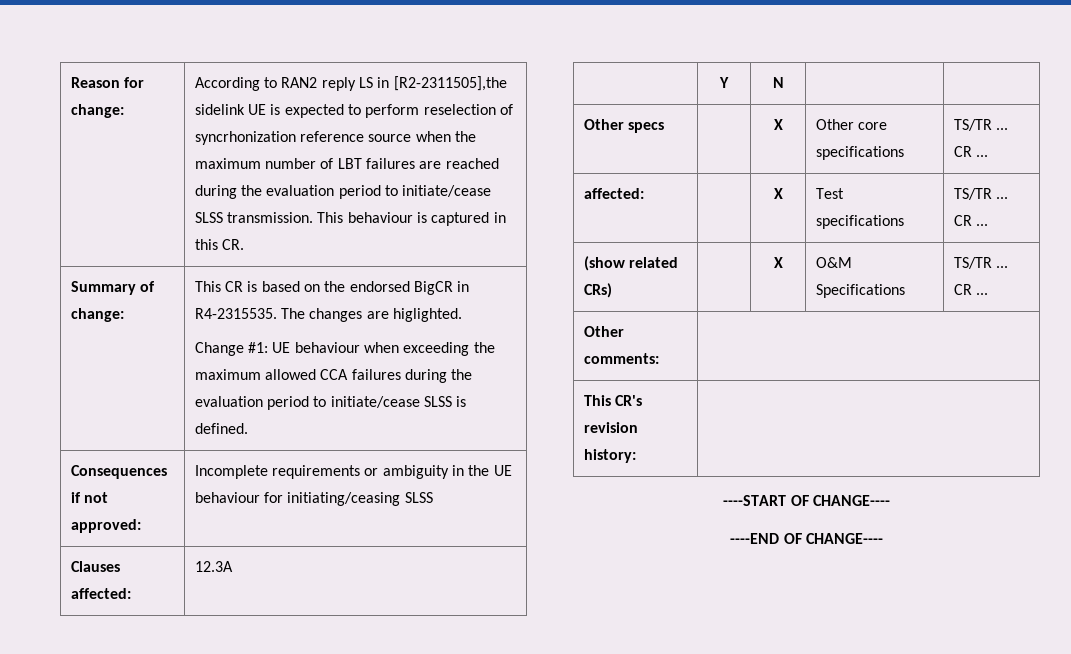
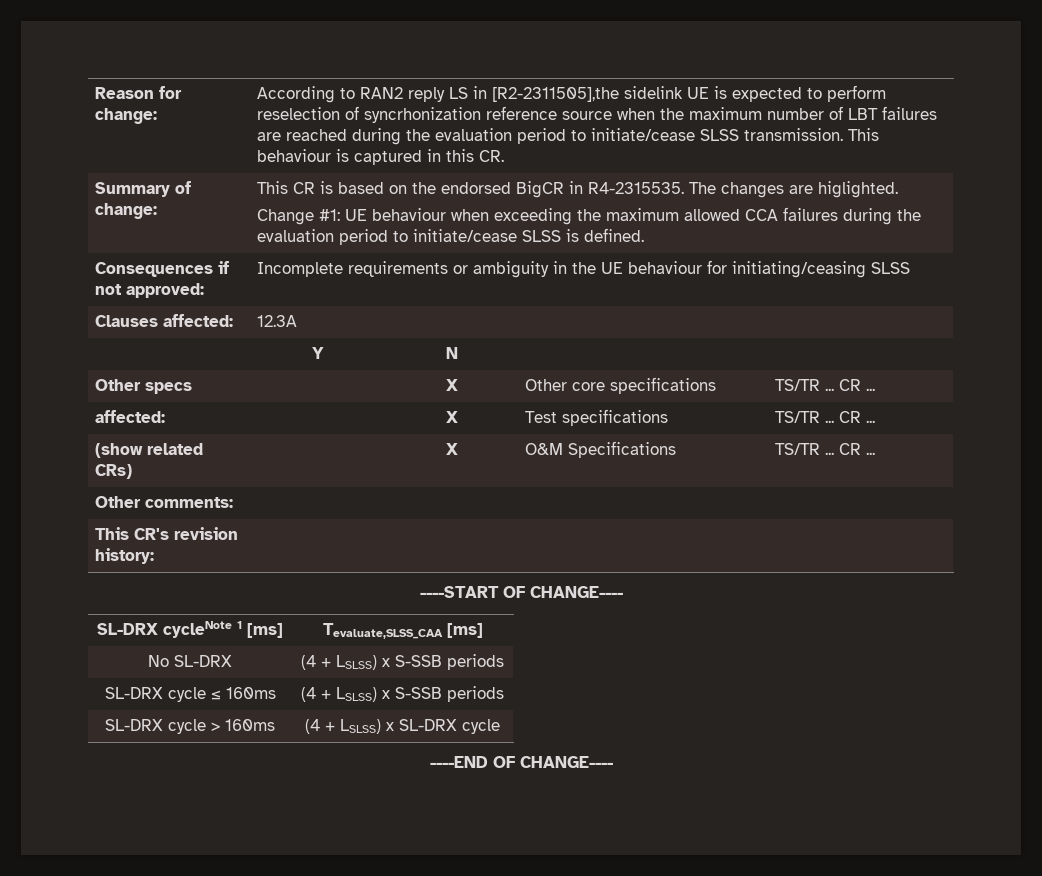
+ SL-DRX cycleNote 1 [ms] | Tevaluate,SLSS_CAA [ms]
+ No SL-DRX | (4 + LSLSS) x S-SSB periods
+ SL-DRX cycle ≤ 160ms | (4 + LSLSS) x S-SSB periods
+ SL-DRX cycle > 160ms | (4 + LSLSS) x SL-DRX cycle

